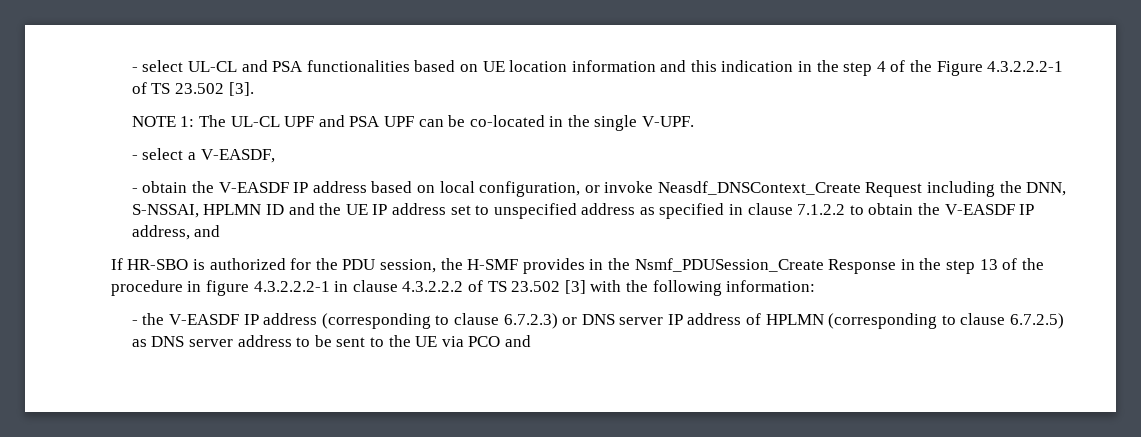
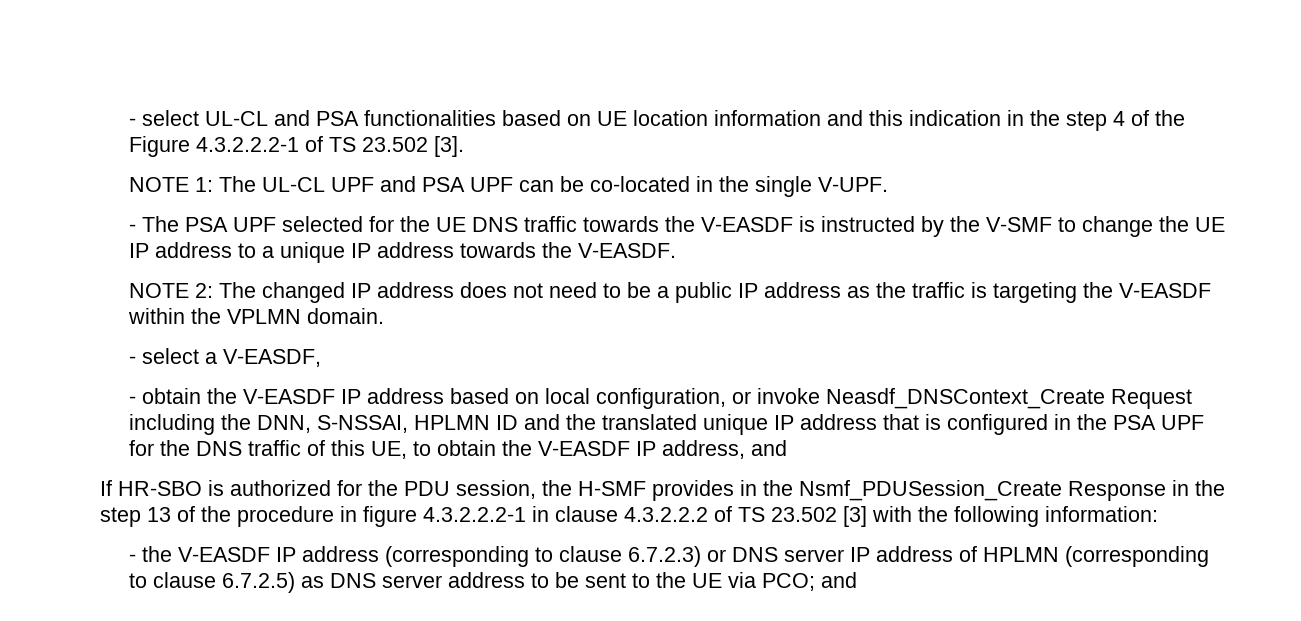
+ - The PSA UPF selected for the UE DNS traffic towards the V-EASDF is instructed by the V-SMF to change the UE IP address to a unique IP address towards the V-EASDF.
+ NOTE 2: The changed IP address does not need to be a public IP address as the traffic is targeting the V-EASDF within the VPLMN domain.
- - obtain the V-EASDF IP address based on local configuration, or invoke Neasdf_DNSContext_Create Request including the DNN, S-NSSAI, HPLMN ID and the UE IP address set to unspecified address as specified in clause 7.1.2.2 to obtain the V-EASDF IP address, and
+ - obtain the V-EASDF IP address based on local configuration, or invoke Neasdf_DNSContext_Create Request including the DNN, S-NSSAI, HPLMN ID and the translated unique IP address that is configured in the PSA UPF for the DNS traffic of this UE, to obtain the V-EASDF IP address, and
- - the V-EASDF IP address (corresponding to clause 6.7.2.3) or DNS server IP address of HPLMN (corresponding to clause 6.7.2.5) as DNS server address to be sent to the UE via PCO and
+ - the V-EASDF IP address (corresponding to clause 6.7.2.3) or DNS server IP address of HPLMN (corresponding to clause 6.7.2.5) as DNS server address to be sent to the UE via PCO; and

